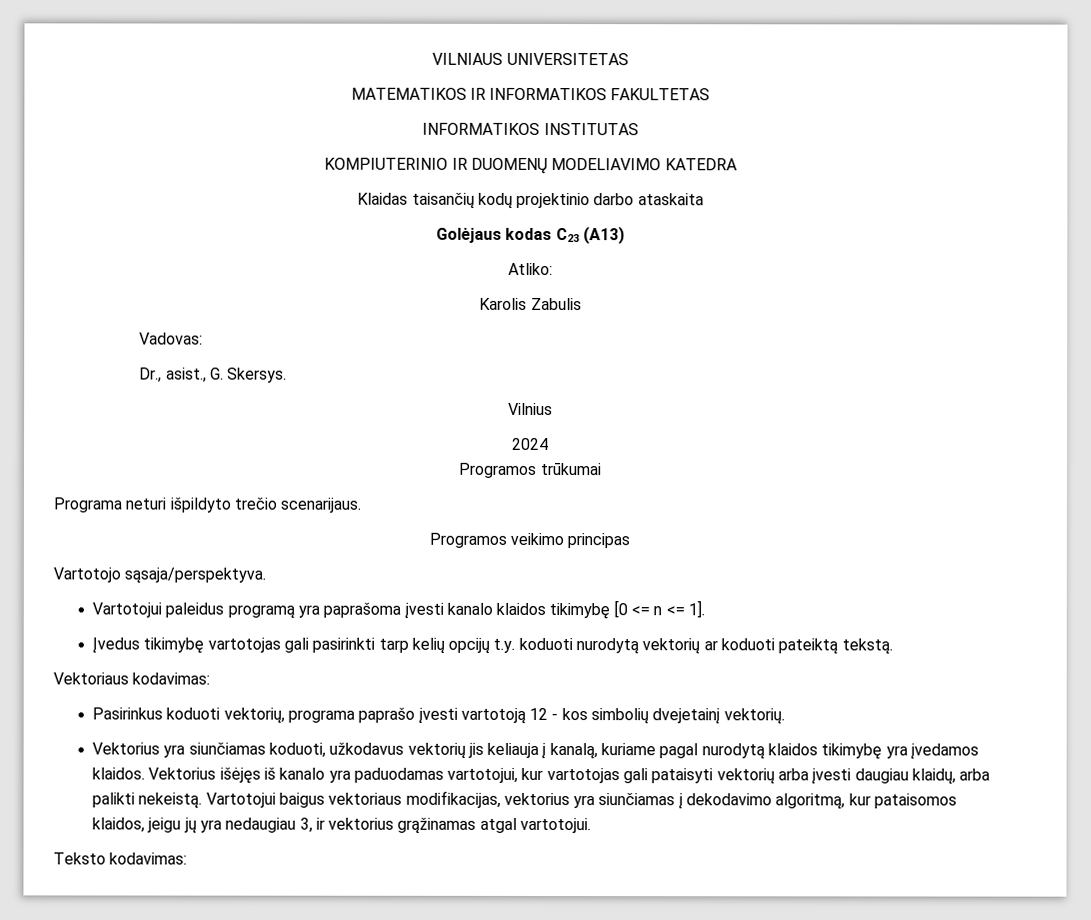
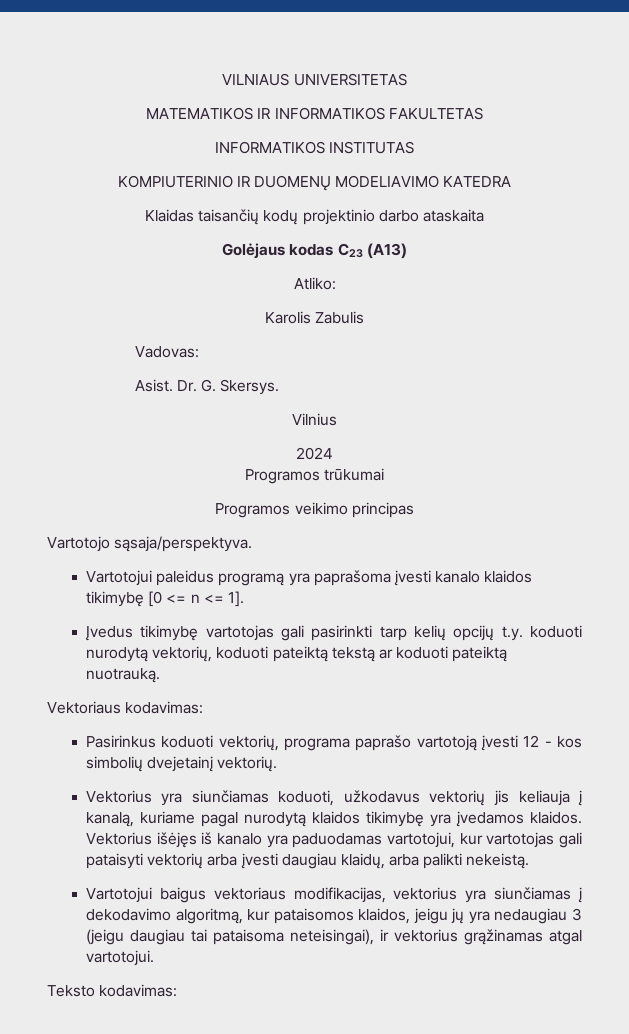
- Dr., asist., G. Skersys.
+ Asist. Dr. G. Skersys.
- Programa neturi išpildyto trečio scenarijaus.
- Įvedus tikimybę vartotojas gali pasirinkti tarp kelių opcijų t.y. koduoti nurodytą vektorių ar koduoti pateiktą tekstą.
+ Įvedus tikimybę vartotojas gali pasirinkti tarp kelių opcijų t.y. koduoti nurodytą vektorių, koduoti pateiktą tekstą ar koduoti pateiktą nuotrauką.
- Pasirinkus koduoti vektorių, programa paprašo įvesti vartotoją 12 - kos simbolių dvejetainį vektorių.
+ Pasirinkus koduoti vektorių, programa paprašo vartotoją įvesti 12 - kos simbolių dvejetainį vektorių.
- Vektorius išėjęs iš kanalo yra paduodamas vartotojui, kur vartotojas gali pataisyti vektorių arba įvesti daugiau klaidų, arba palikti nekeistą. Vartotojui baigus vektoriaus modifikacijas, vektorius yra siunčiamas į dekodavimo algoritmą, kur pataisomos klaidos, jeigu jų yra nedaugiau 3, ir vektorius grąžinamas atgal vartotojui.
+ Vektorius išėjęs iš kanalo yra paduodamas vartotojui, kur vartotojas gali pataisyti vektorių arba įvesti daugiau klaidų, arba palikti nekeistą.
+ Vartotojui baigus vektoriaus modifikacijas, vektorius yra siunčiamas į dekodavimo algoritmą, kur pataisomos klaidos, jeigu jų yra nedaugiau 3 (jeigu daugiau tai pataisoma neteisingai), ir vektorius grąžinamas atgal vartotojui.

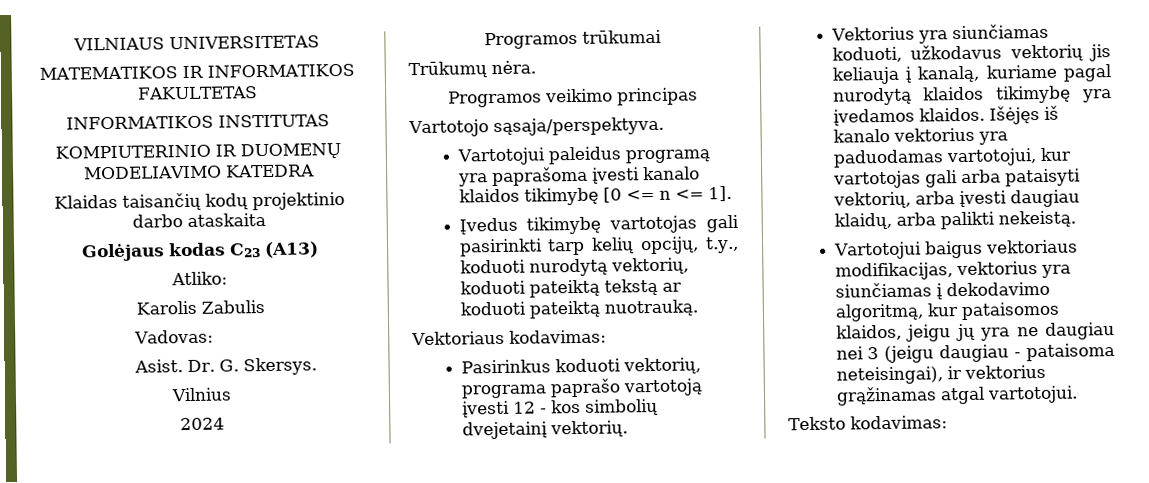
+ Trūkumų nėra.
- Įvedus tikimybę vartotojas gali pasirinkti tarp kelių opcijų t.y. koduoti nurodytą vektorių, koduoti pateiktą tekstą ar koduoti pateiktą nuotrauką.
+ Įvedus tikimybę vartotojas gali pasirinkti tarp kelių opcijų, t.y., koduoti nurodytą vektorių, koduoti pateiktą tekstą ar koduoti pateiktą nuotrauką.
- Vektorius išėjęs iš kanalo yra paduodamas vartotojui, kur vartotojas gali pataisyti vektorių arba įvesti daugiau klaidų, arba palikti nekeistą.
+ Išėjęs iš kanalo vektorius yra paduodamas vartotojui, kur vartotojas gali arba pataisyti vektorių, arba įvesti daugiau klaidų, arba palikti nekeistą.
- Vartotojui baigus vektoriaus modifikacijas, vektorius yra siunčiamas į dekodavimo algoritmą, kur pataisomos klaidos, jeigu jų yra nedaugiau 3 (jeigu daugiau tai pataisoma neteisingai), ir vektorius grąžinamas atgal vartotojui.
+ Vartotojui baigus vektoriaus modifikacijas, vektorius yra siunčiamas į dekodavimo algoritmą, kur pataisomos klaidos, jeigu jų yra ne daugiau nei 3 (jeigu daugiau - pataisoma neteisingai), ir vektorius grąžinamas atgal vartotojui.

